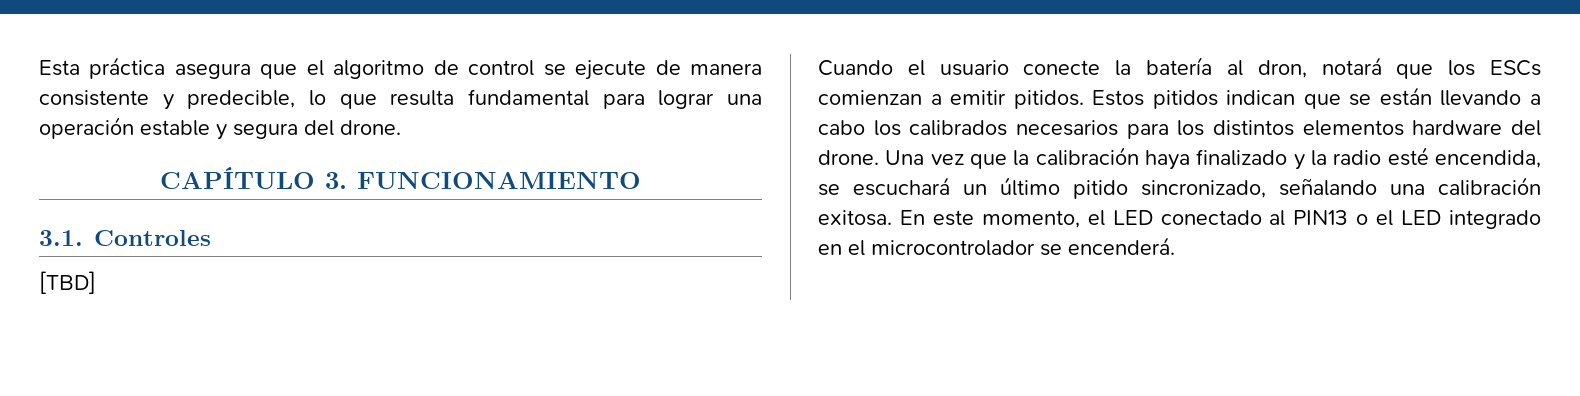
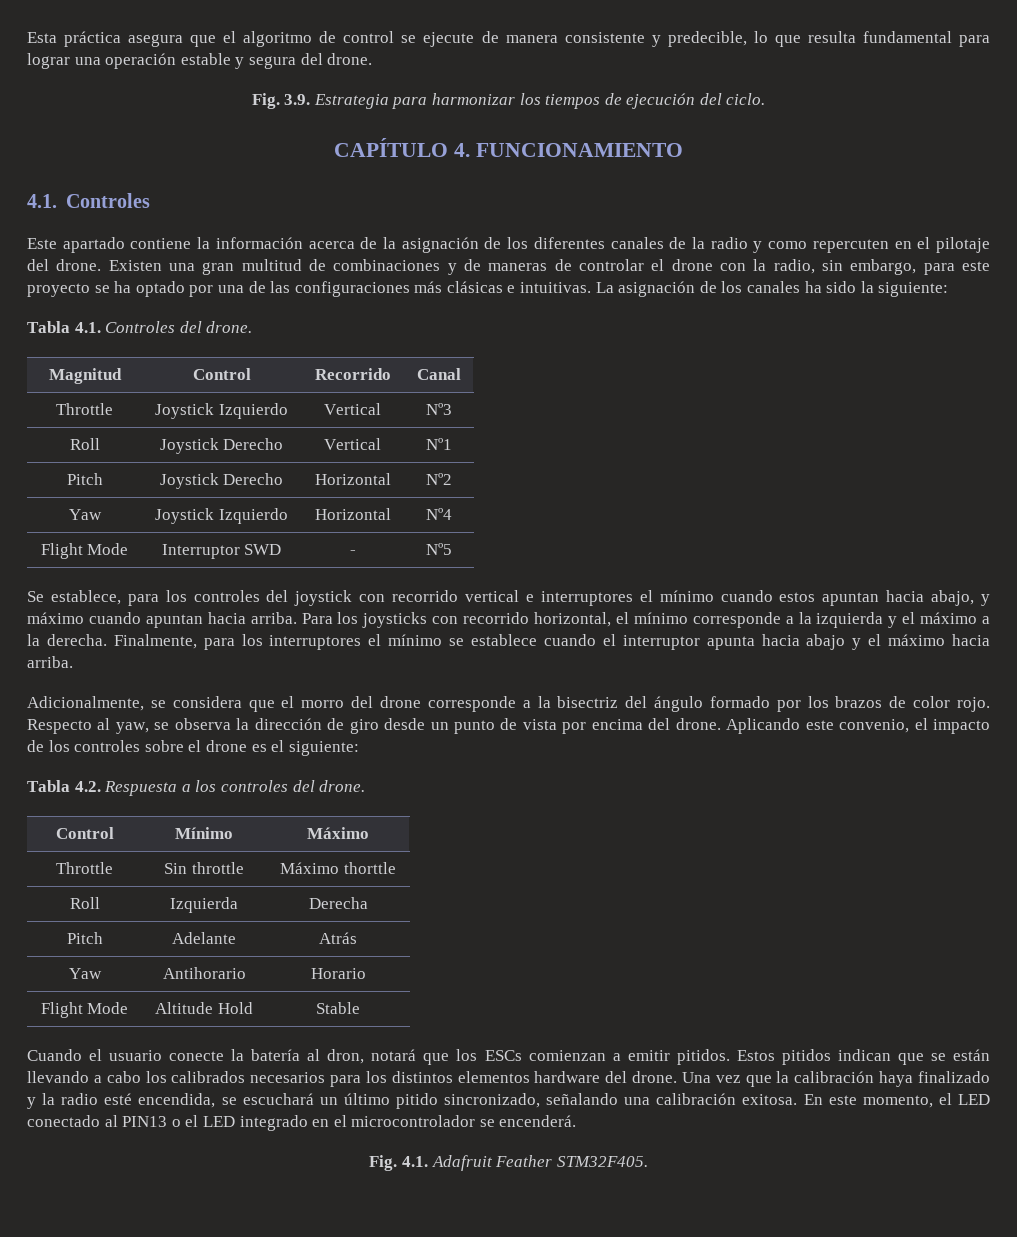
+ Fig. 3.9. Estrategia para harmonizar los tiempos de ejecución del ciclo.
- CAPÍTULO 3. FUNCIONAMIENTO
- 3.1. Controles
+ CAPÍTULO 4. FUNCIONAMIENTO
+ 4.1. Controles
- [TBD]
+ Este apartado contiene la información acerca de la asignación de los diferentes canales de la radio y como repercuten en el pilotaje del drone. Existen una gran multitud de combinaciones y de maneras de controlar el drone con la radio, sin embargo, para este proyecto se ha optado por una de las configuraciones más clásicas e intuitivas. La asignación de los canales ha sido la siguiente:
+ Tabla 4.1. Controles del drone.
+ Magnitud | Control | Recorrido | Canal
+ Throttle | Joystick Izquierdo | Vertical | Nº3
+ Roll | Joystick Derecho | Vertical | Nº1
+ Pitch | Joystick Derecho | Horizontal | Nº2
+ Yaw | Joystick Izquierdo | Horizontal | Nº4
+ Flight Mode | Interruptor SWD | - | Nº5
+ Se establece, para los controles del joystick con recorrido vertical e interruptores el mínimo cuando estos apuntan hacia abajo, y máximo cuando apuntan hacia arriba. Para los joysticks con recorrido horizontal, el mínimo corresponde a la izquierda y el máximo a la derecha. Finalmente, para los interruptores el mínimo se establece cuando el interruptor apunta hacia abajo y el máximo hacia arriba.
+ Adicionalmente, se considera que el morro del drone corresponde a la bisectriz del ángulo formado por los brazos de color rojo. Respecto al yaw, se observa la dirección de giro desde un punto de vista por encima del drone. Aplicando este convenio, el impacto de los controles sobre el drone es el siguiente:
+ Tabla 4.2. Respuesta a los controles del drone.
+ Control | Mínimo | Máximo
+ Throttle | Sin throttle | Máximo thorttle
+ Roll | Izquierda | Derecha
+ Pitch | Adelante | Atrás
+ Yaw | Antihorario | Horario
+ Flight Mode | Altitude Hold | Stable
+ Fig. 4.1. Adafruit Feather STM32F405.

